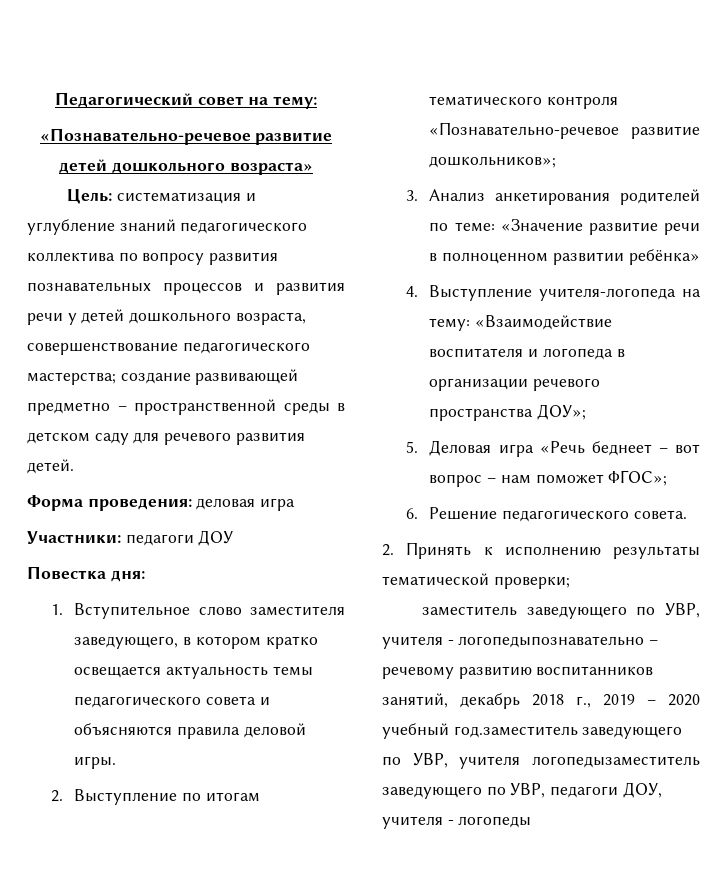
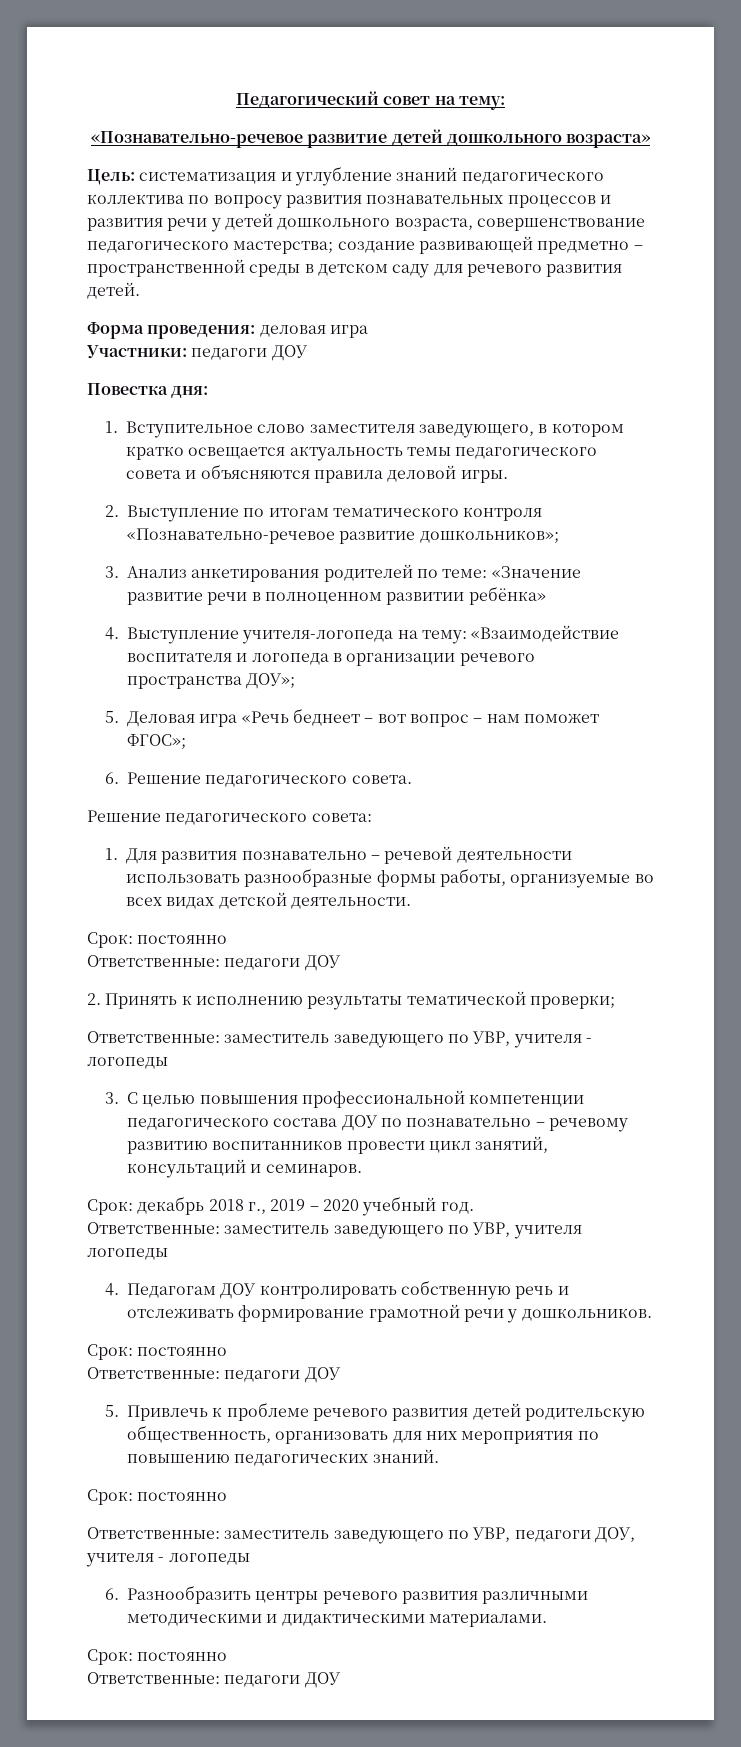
+ Решение педагогического совета:
+ 1. Для развития познавательно – речевой деятельности использовать разнообразные формы работы, организуемые во всех видах детской деятельности.
+ Срок: постоянно
+ Ответственные: педагоги ДОУ
- заместитель заведующего по УВР, учителя - логопедыпознавательно – речевому развитию воспитанников занятий, декабрь 2018 г., 2019 – 2020 учебный год.заместитель заведующего по УВР, учителя логопедызаместитель заведующего по УВР, педагоги ДОУ, учителя - логопеды
+ Ответственные: заместитель заведующего по УВР, учителя - логопеды
+ 3. С целью повышения профессиональной компетенции педагогического состава ДОУ по познавательно – речевому развитию воспитанников провести цикл занятий, консультаций и семинаров.
+ Срок: декабрь 2018 г., 2019 – 2020 учебный год.
+ Ответственные: заместитель заведующего по УВР, учителя логопеды
+ 4. Педагогам ДОУ контролировать собственную речь и отслеживать формирование грамотной речи у дошкольников.
+ Срок: постоянно
+ Ответственные: педагоги ДОУ
+ 5. Привлечь к проблеме речевого развития детей родительскую общественность, организовать для них мероприятия по повышению педагогических знаний.
+ Срок: постоянно
+ Ответственные: заместитель заведующего по УВР, педагоги ДОУ, учителя - логопеды
+ 6. Разнообразить центры речевого развития различными методическими и дидактическими материалами.
+ Срок: постоянно
+ Ответственные: педагоги ДОУ

